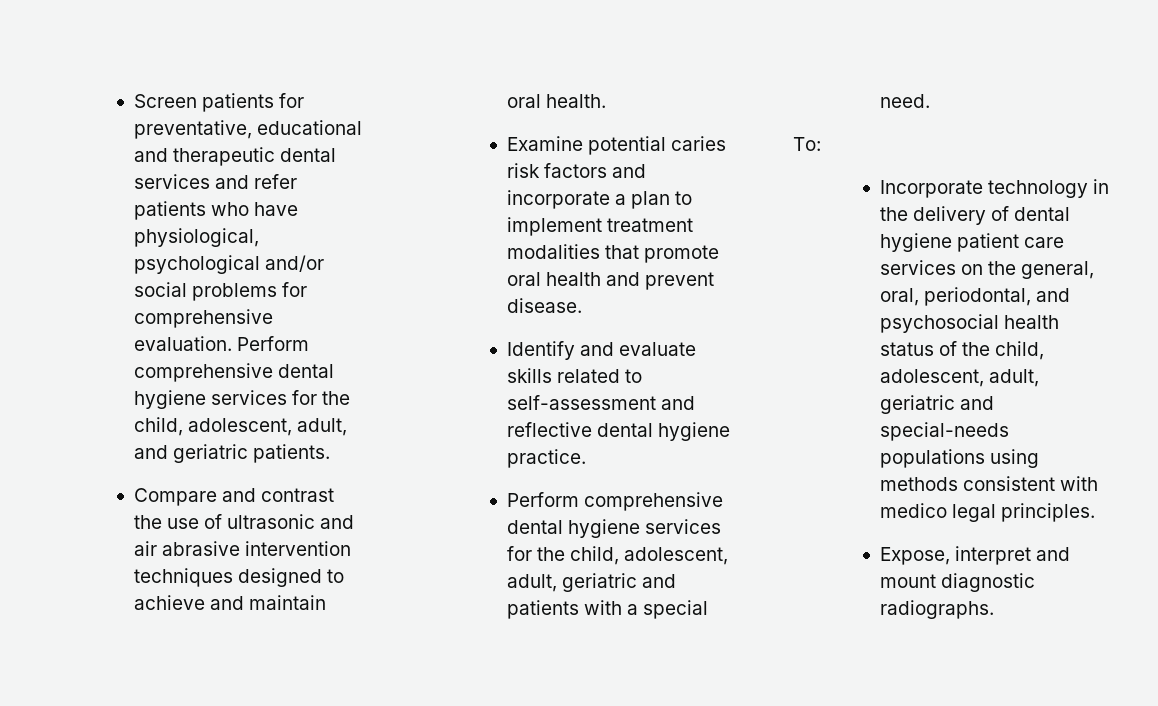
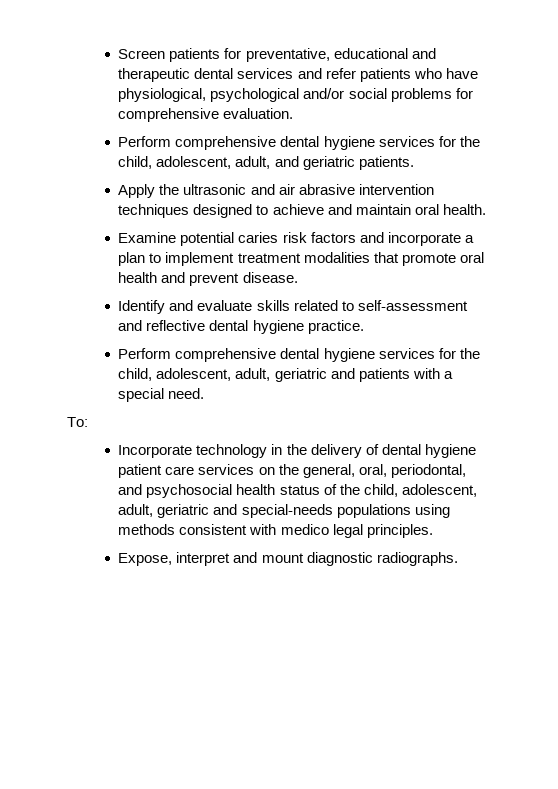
- Screen patients for preventative, educational and therapeutic dental services and refer patients who have physiological, psychological and/or social problems for comprehensive evaluation. Perform comprehensive dental hygiene services for the child, adolescent, adult, and geriatric patients.
+ Screen patients for preventative, educational and therapeutic dental services and refer patients who have physiological, psychological and/or social problems for comprehensive evaluation.
+ Perform comprehensive dental hygiene services for the child, adolescent, adult, and geriatric patients.
- Compare and contrast the use of ultrasonic and air abrasive intervention techniques designed to achieve and maintain oral health.
+ Apply the ultrasonic and air abrasive intervention techniques designed to achieve and maintain oral health.

